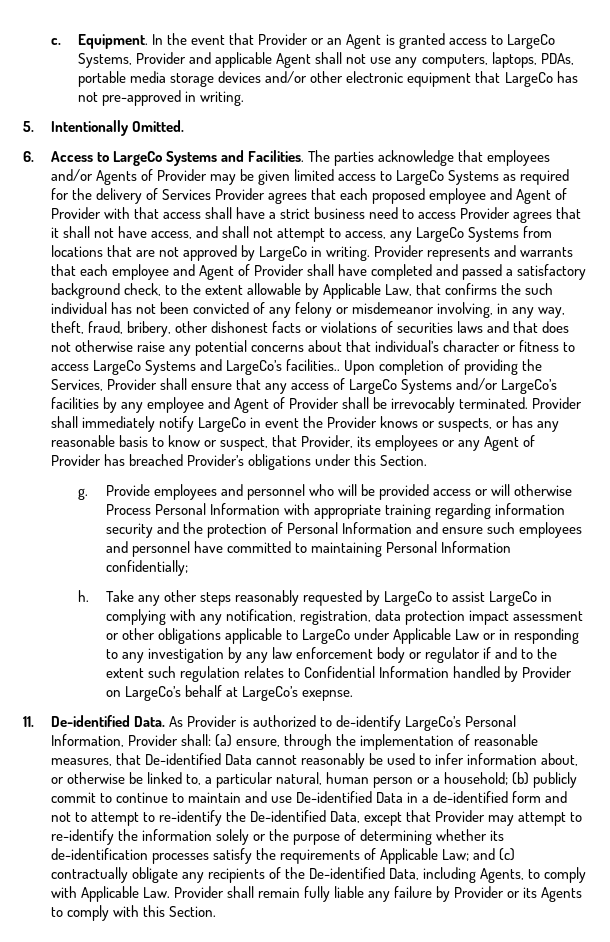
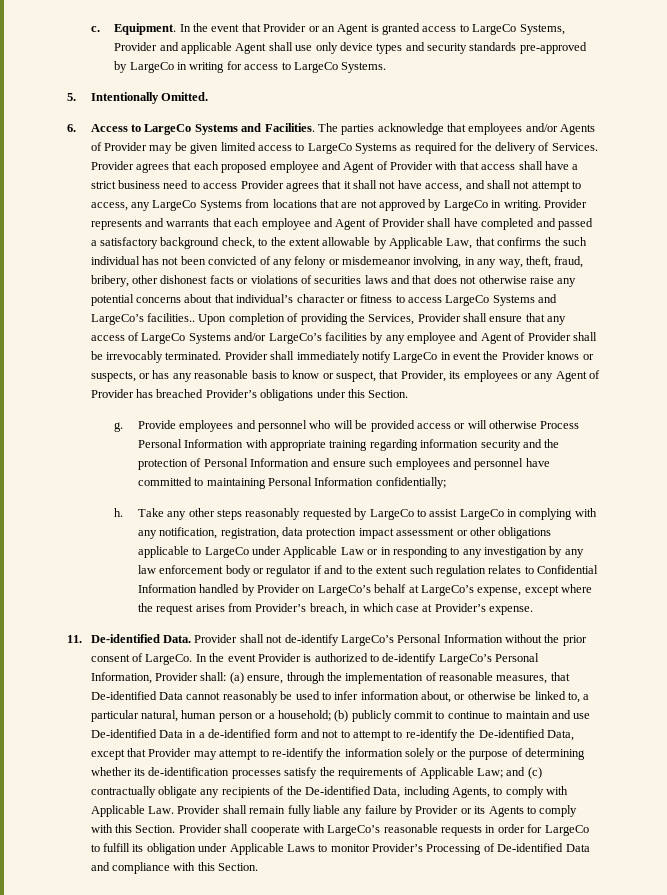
- In the event that Provider or an Agent is granted access to LargeCo Systems, Provider and applicable Agent shall not use any computers, laptops, PDAs, portable media storage devices and/or other electronic equipment that LargeCo has not pre-approved in writing.
+ In the event that Provider or an Agent is granted access to LargeCo Systems, Provider and applicable Agent shall use only device types and security standards pre-approved by LargeCo in writing for access to LargeCo Systems.
- The parties acknowledge that employees and/or Agents of Provider may be given limited access to LargeCo Systems as required for the delivery of Services Provider agrees that each proposed employee and Agent of Provider with that access shall have a strict business need to access Provider agrees that it shall not have access, and shall not attempt to access, any LargeCo Systems from locations that are not approved by LargeCo in writing.
+ The parties acknowledge that employees and/or Agents of Provider may be given limited access to LargeCo Systems as required for the delivery of Services. Provider agrees that each proposed employee and Agent of Provider with that access shall have a strict business need to access Provider agrees that it shall not have access, and shall not attempt to access, any LargeCo Systems from locations that are not approved by LargeCo in writing.
- Take any other steps reasonably requested by LargeCo to assist LargeCo in complying with any notification, registration, data protection impact assessment or other obligations applicable to LargeCo under Applicable Law or in responding to any investigation by any law enforcement body or regulator if and to the extent such regulation relates to Confidential Information handled by Provider on LargeCo’s behalf at LargeCo’s exepnse.
- 11. De-identified Data. As Provider is authorized to de-identify LargeCo’s Personal Information, Provider shall:
+ Take any other steps reasonably requested by LargeCo to assist LargeCo in complying with any notification, registration, data protection impact assessment or other obligations applicable to LargeCo under Applicable Law or in responding to any investigation by any law enforcement body or regulator if and to the extent such regulation relates to Confidential Information handled by Provider on LargeCo’s behalf at LargeCo’s expense, except where the request arises from Provider’s breach, in which case at Provider’s expense.
+ 11. De-identified Data. Provider shall not de-identify LargeCo’s Personal Information without the prior consent of LargeCo. In the event Provider is authorized to de-identify LargeCo’s Personal Information, Provider shall:
+ Provider shall cooperate with LargeCo’s reasonable requests in order for LargeCo to fulfill its obligation under Applicable Laws to monitor Provider’s Processing of De-identified Data and compliance with this Section.

